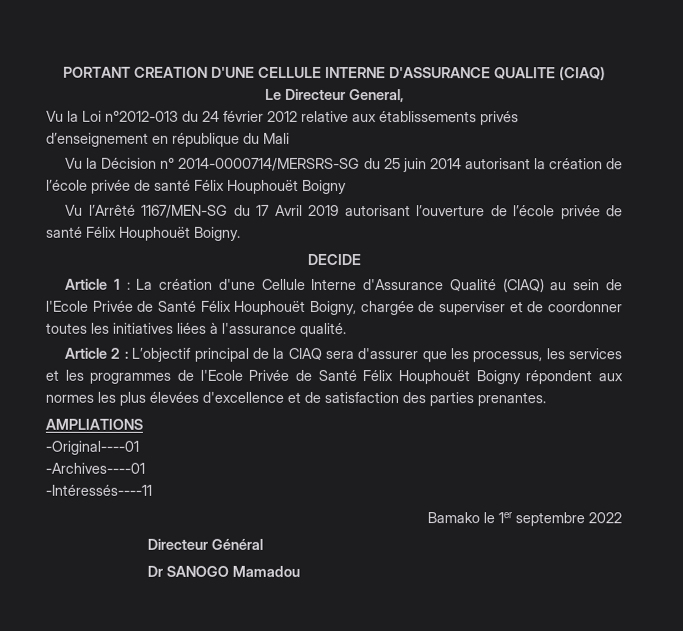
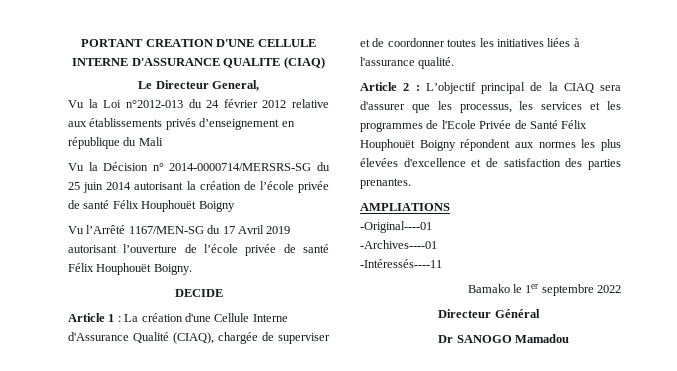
- Article 1 : La création d'une Cellule Interne d'Assurance Qualité (CIAQ) au sein de l'Ecole Privée de Santé Félix Houphouët Boigny, chargée de superviser et de coordonner toutes les initiatives liées à l'assurance qualité.
+ Article 1 : La création d'une Cellule Interne d'Assurance Qualité (CIAQ), chargée de superviser et de coordonner toutes les initiatives liées à l'assurance qualité.

